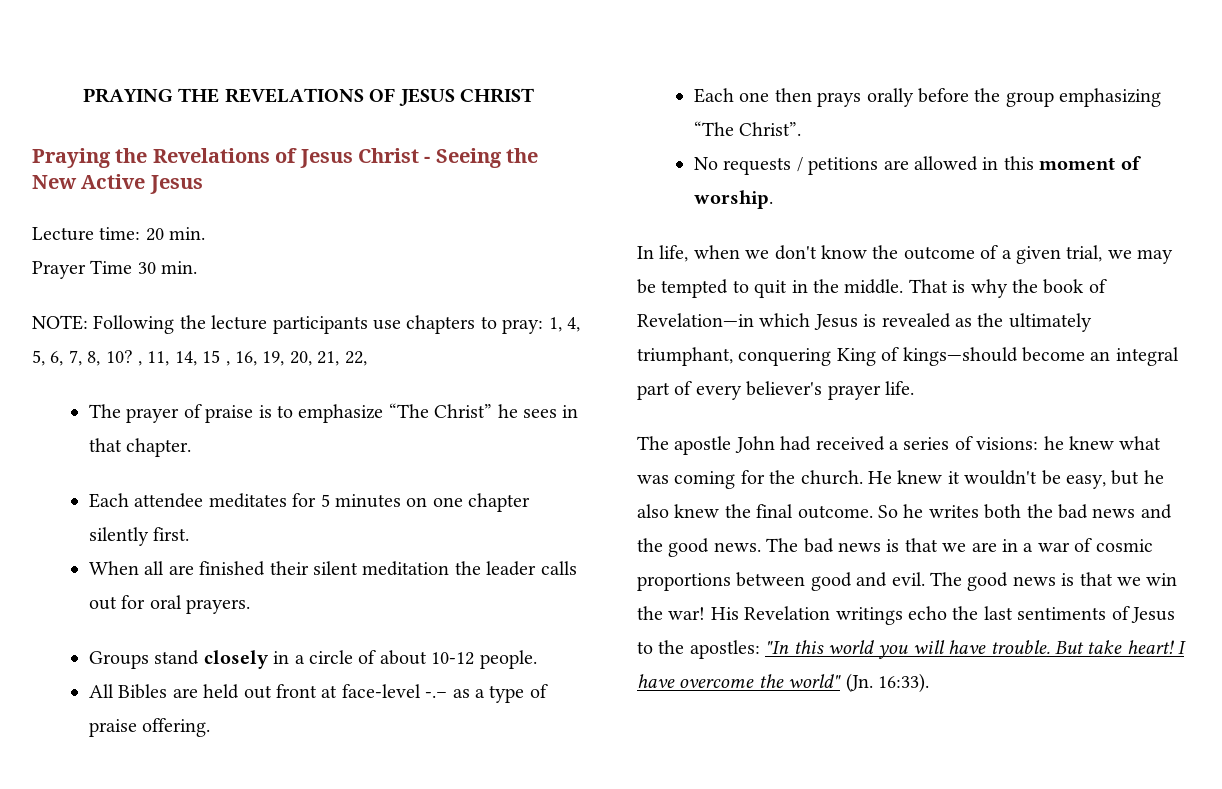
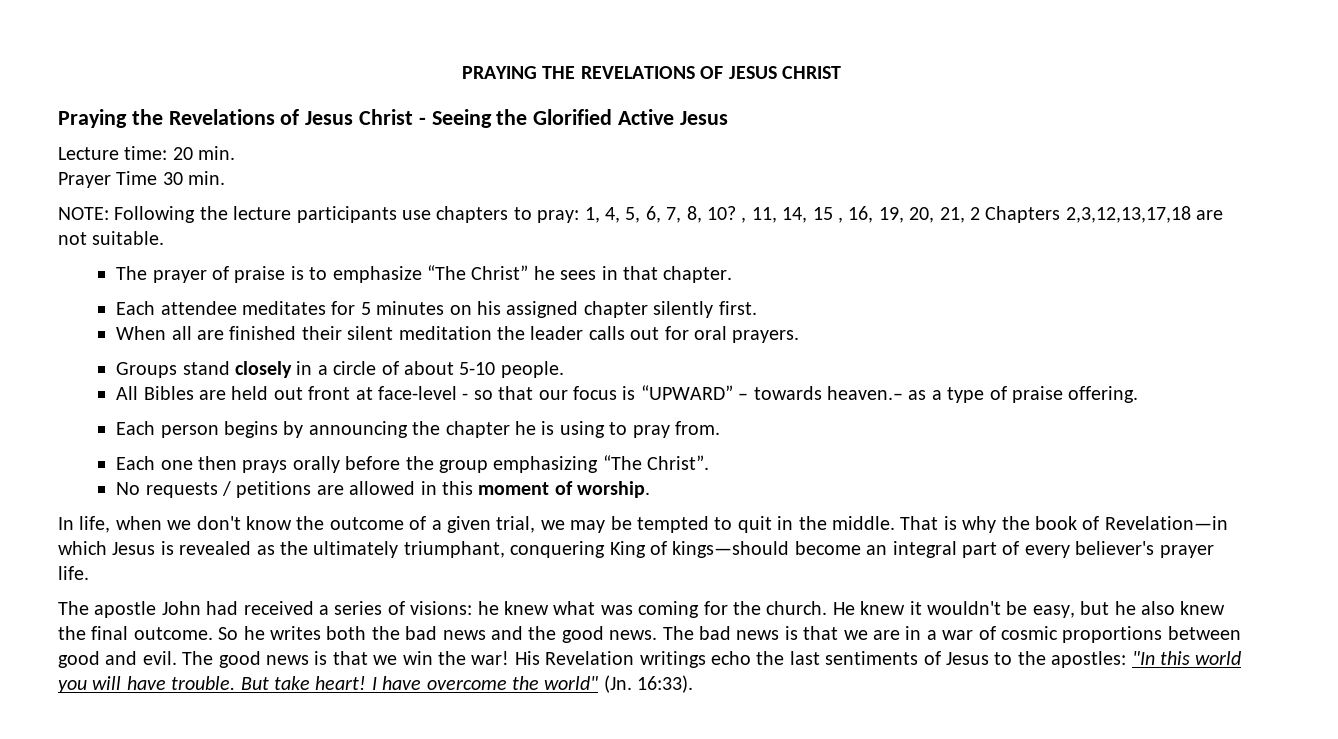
- Praying the Revelations of Jesus Christ - Seeing the New Active Jesus
+ Praying the Revelations of Jesus Christ - Seeing the Glorified Active Jesus
- NOTE: Following the lecture participants use chapters to pray: 1, 4, 5, 6, 7, 8, 10? , 11, 14, 15 , 16, 19, 20, 21, 22,
+ NOTE: Following the lecture participants use chapters to pray: 1, 4, 5, 6, 7, 8, 10? , 11, 14, 15 , 16, 19, 20, 21, 2 Chapters 2,3,12,13,17,18 are not suitable.
- Each attendee meditates for 5 minutes on one chapter silently first.
+ Each attendee meditates for 5 minutes on his assigned chapter silently first.
- Groups stand closely in a circle of about 10-12 people.
+ Groups stand closely in a circle of about 5-10 people.
- All Bibles are held out front at face-level -.– as a type of praise offering.
+ All Bibles are held out front at face-level - so that our focus is “UPWARD” – towards heaven.– as a type of praise offering.
+ Each person begins by announcing the chapter he is using to pray from.

